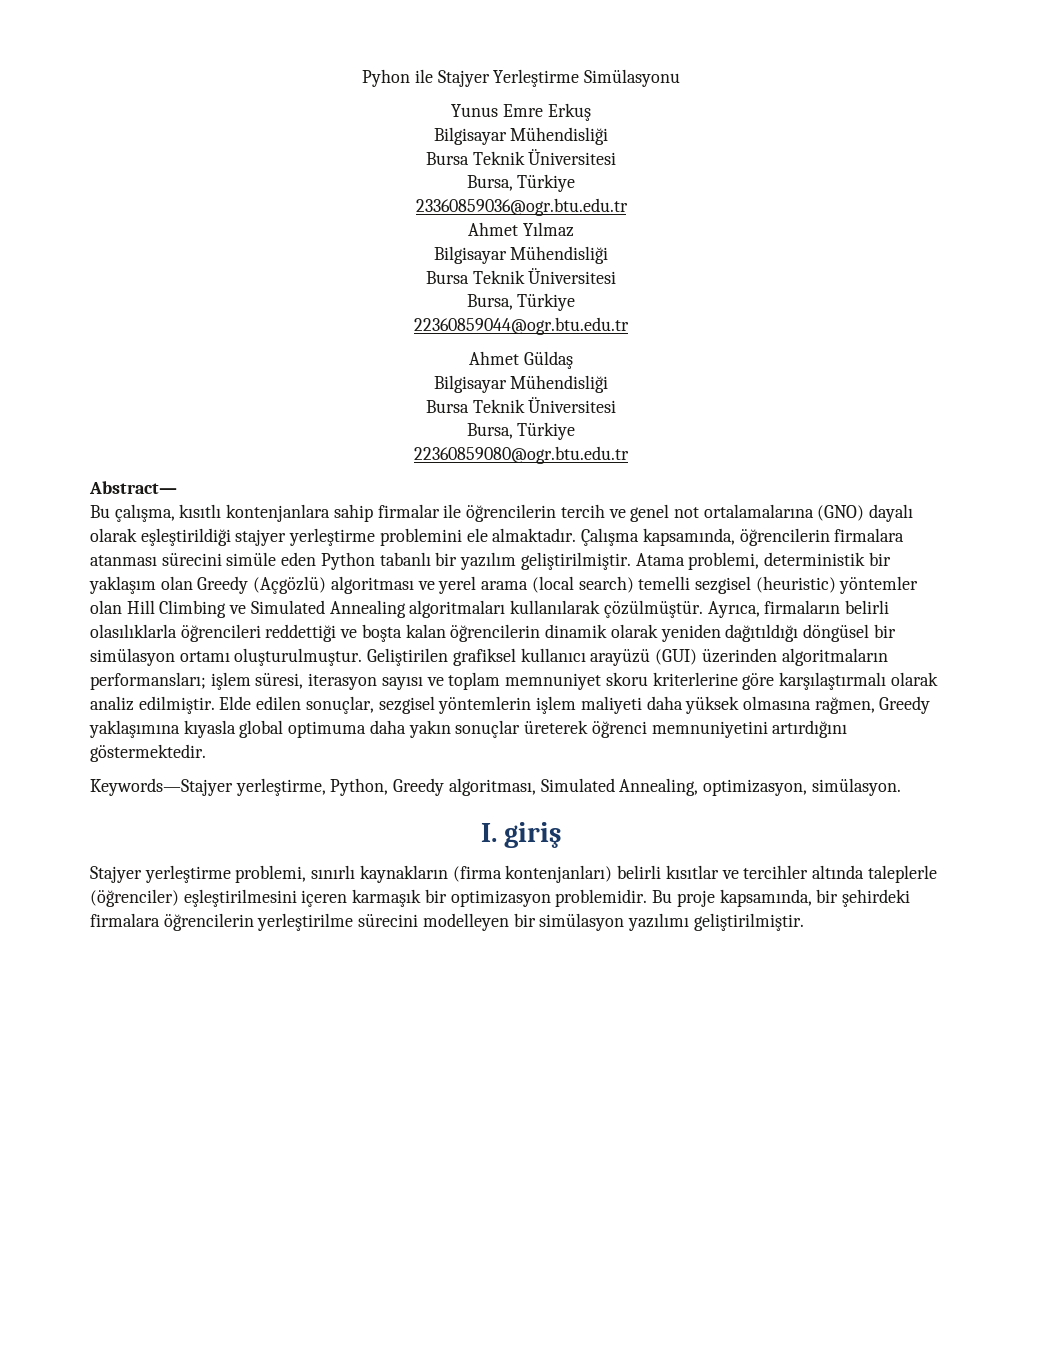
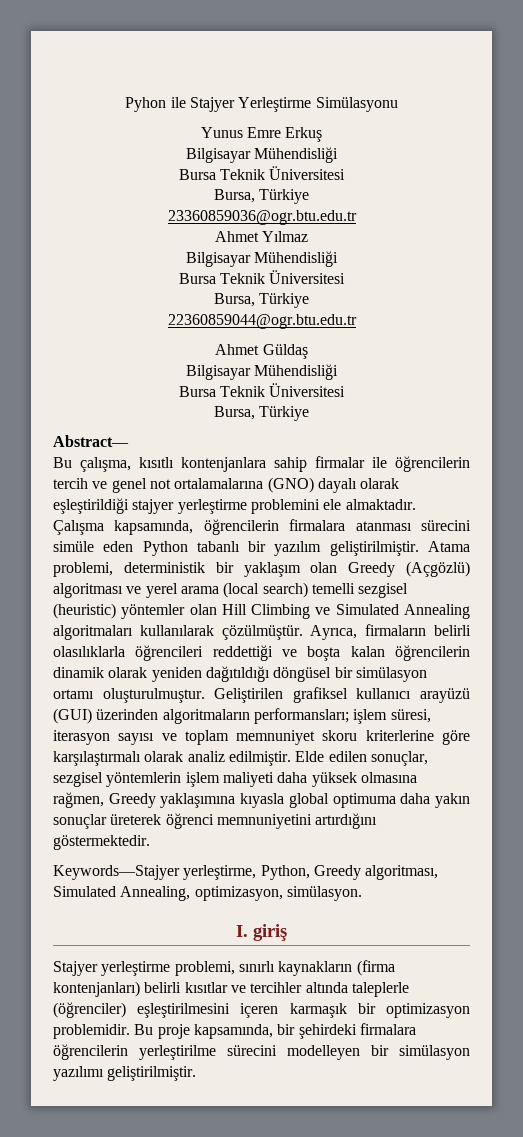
- 22360859080@ogr.btu.edu.tr

